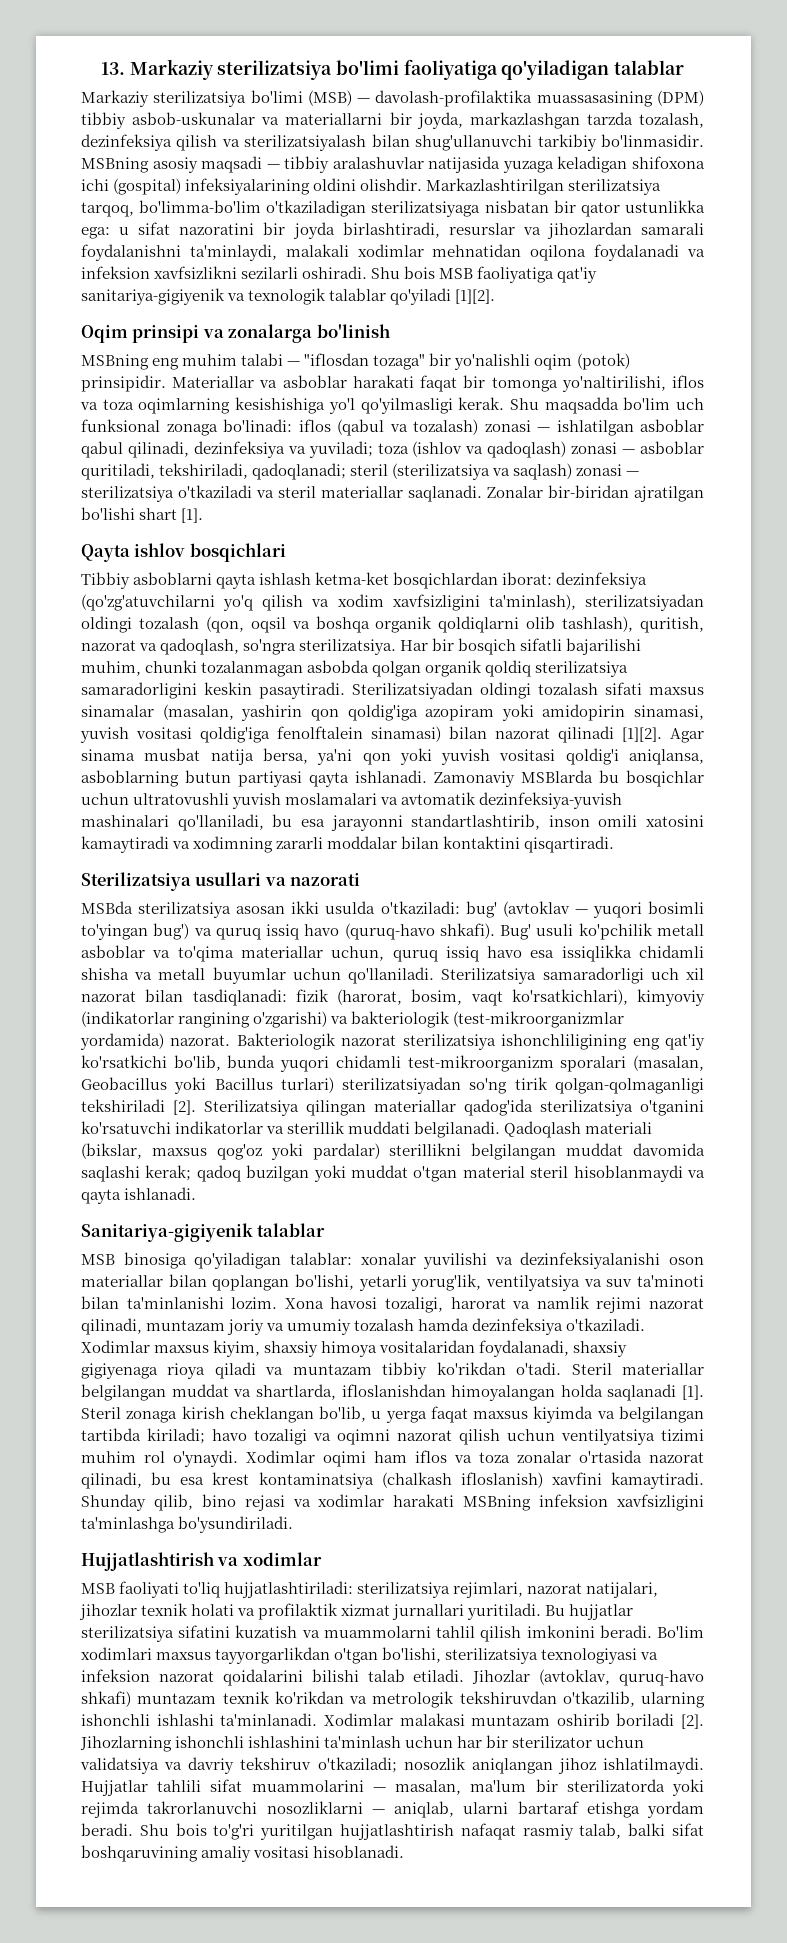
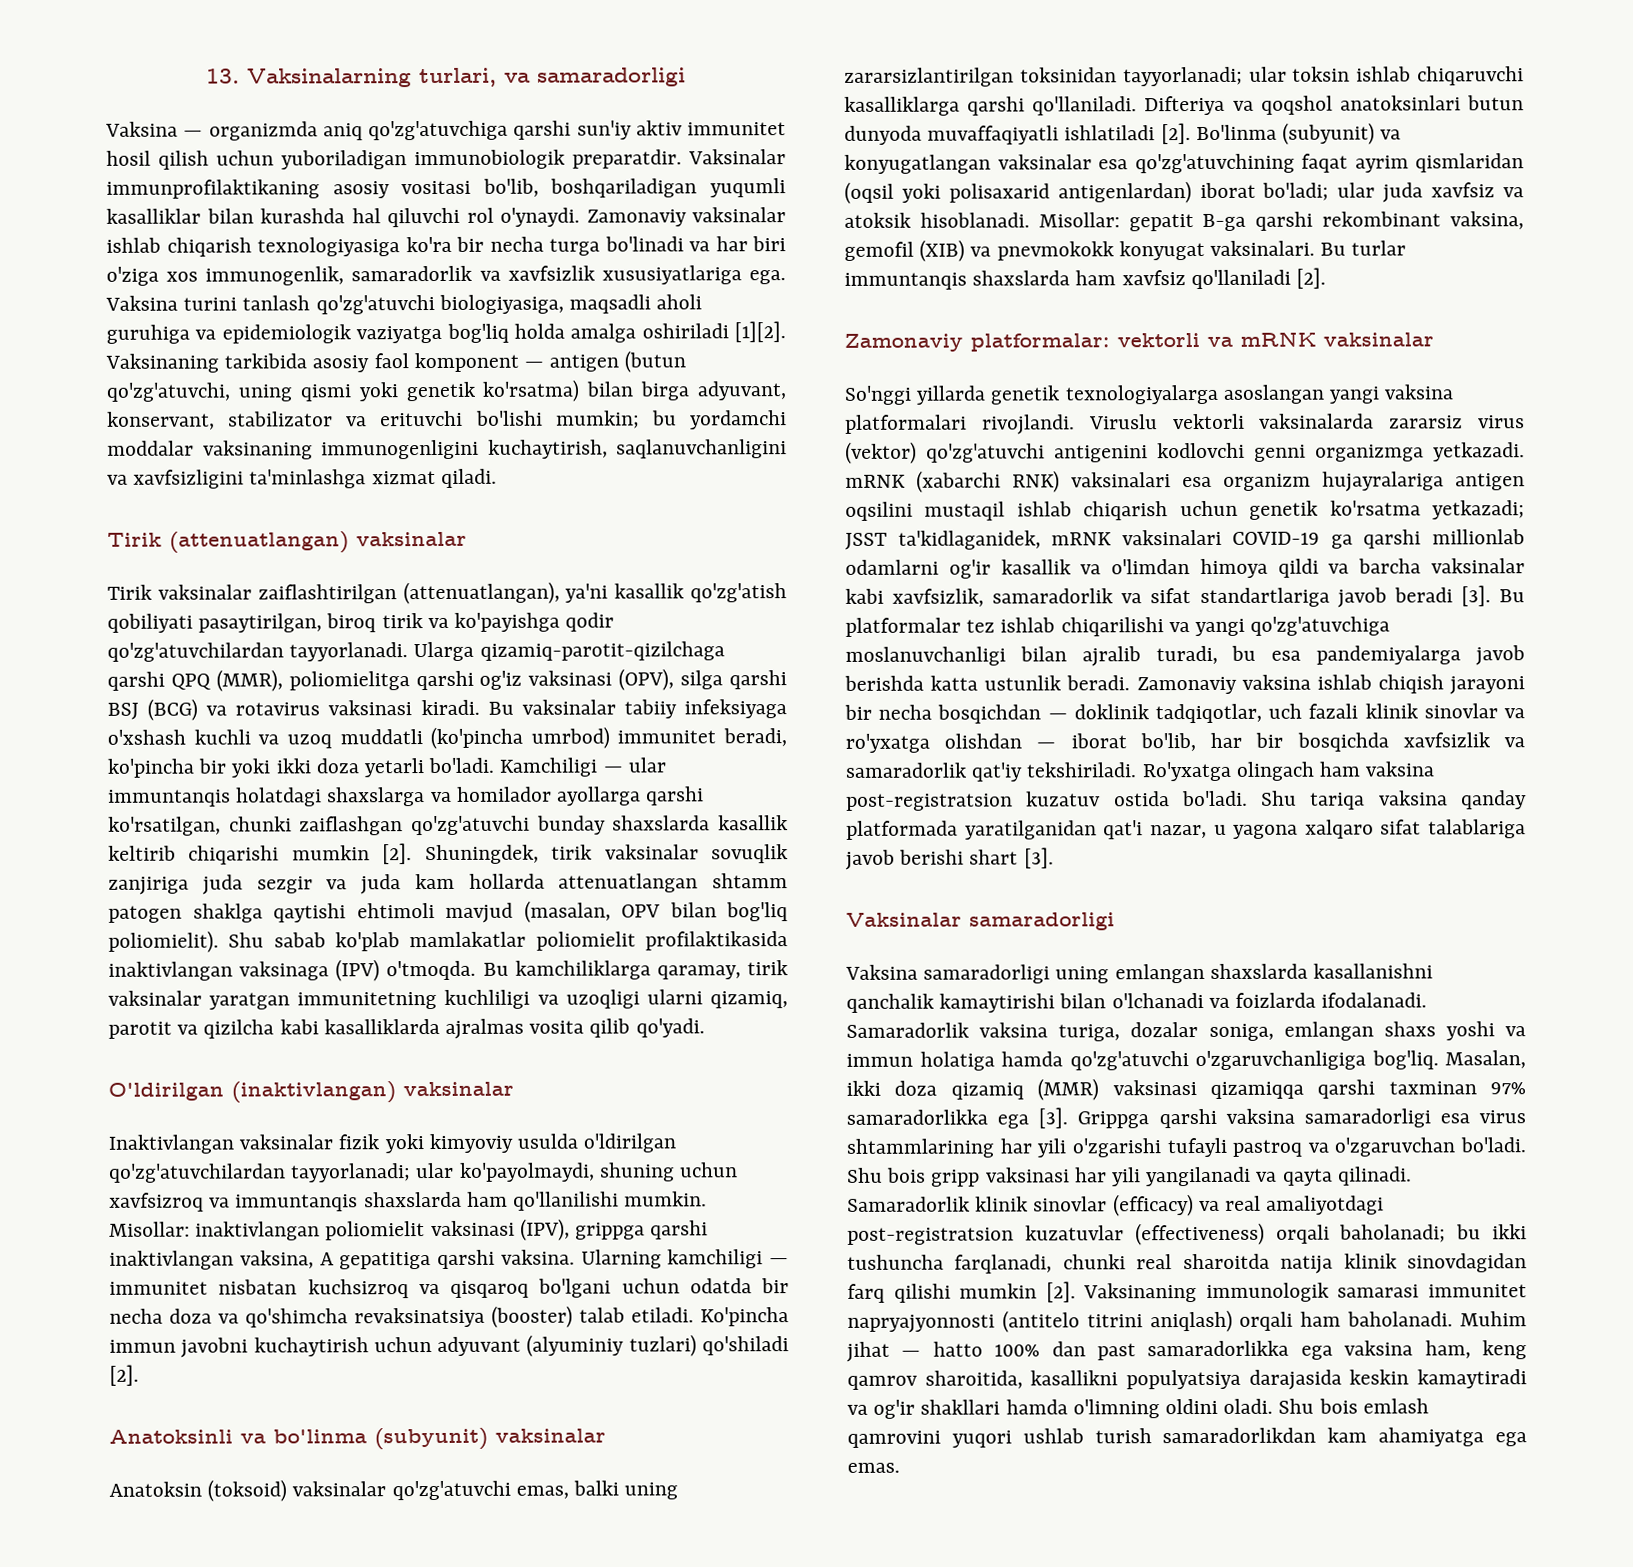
- 13. Markaziy sterilizatsiya bo'limi faoliyatiga qo'yiladigan talablar
- Markaziy sterilizatsiya bo'limi (MSB) — davolash-profilaktika muassasasining (DPM) tibbiy asbob-uskunalar va materiallarni bir joyda, markazlashgan tarzda tozalash, dezinfeksiya qilish va sterilizatsiyalash bilan shug'ullanuvchi tarkibiy bo'linmasidir. MSBning asosiy maqsadi — tibbiy aralashuvlar natijasida yuzaga keladigan shifoxona ichi (gospital) infeksiyalarining oldini olishdir. Markazlashtirilgan sterilizatsiya tarqoq, bo'limma-bo'lim o'tkaziladigan sterilizatsiyaga nisbatan bir qator ustunlikka ega: u sifat nazoratini bir joyda birlashtiradi, resurslar va jihozlardan samarali foydalanishni ta'minlaydi, malakali xodimlar mehnatidan oqilona foydalanadi va infeksion xavfsizlikni sezilarli oshiradi. Shu bois MSB faoliyatiga qat'iy sanitariya-gigiyenik va texnologik talablar qo'yiladi [1][2].
- Oqim prinsipi va zonalarga bo'linish
- MSBning eng muhim talabi — "iflosdan tozaga" bir yo'nalishli oqim (potok) prinsipidir. Materiallar va asboblar harakati faqat bir tomonga yo'naltirilishi, iflos va toza oqimlarning kesishishiga yo'l qo'yilmasligi kerak. Shu maqsadda bo'lim uch funksional zonaga bo'linadi: iflos (qabul va tozalash) zonasi — ishlatilgan asboblar qabul qilinadi, dezinfeksiya va yuviladi; toza (ishlov va qadoqlash) zonasi — asboblar quritiladi, tekshiriladi, qadoqlanadi; steril (sterilizatsiya va saqlash) zonasi — sterilizatsiya o'tkaziladi va steril materiallar saqlanadi. Zonalar bir-biridan ajratilgan bo'lishi shart [1].
- Qayta ishlov bosqichlari
- Tibbiy asboblarni qayta ishlash ketma-ket bosqichlardan iborat: dezinfeksiya (qo'zg'atuvchilarni yo'q qilish va xodim xavfsizligini ta'minlash), sterilizatsiyadan oldingi tozalash (qon, oqsil va boshqa organik qoldiqlarni olib tashlash), quritish, nazorat va qadoqlash, so'ngra sterilizatsiya. Har bir bosqich sifatli bajarilishi muhim, chunki tozalanmagan asbobda qolgan organik qoldiq sterilizatsiya samaradorligini keskin pasaytiradi. Sterilizatsiyadan oldingi tozalash sifati maxsus sinamalar (masalan, yashirin qon qoldig'iga azopiram yoki amidopirin sinamasi, yuvish vositasi qoldig'iga fenolftalein sinamasi) bilan nazorat qilinadi [1][2]. Agar sinama musbat natija bersa, ya'ni qon yoki yuvish vositasi qoldig'i aniqlansa, asboblarning butun partiyasi qayta ishlanadi. Zamonaviy MSBlarda bu bosqichlar uchun ultratovushli yuvish moslamalari va avtomatik dezinfeksiya-yuvish mashinalari qo'llaniladi, bu esa jarayonni standartlashtirib, inson omili xatosini kamaytiradi va xodimning zararli moddalar bilan kontaktini qisqartiradi.
- Sterilizatsiya usullari va nazorati
- MSBda sterilizatsiya asosan ikki usulda o'tkaziladi: bug' (avtoklav — yuqori bosimli to'yingan bug') va quruq issiq havo (quruq-havo shkafi). Bug' usuli ko'pchilik metall asboblar va to'qima materiallar uchun, quruq issiq havo esa issiqlikka chidamli shisha va metall buyumlar uchun qo'llaniladi. Sterilizatsiya samaradorligi uch xil nazorat bilan tasdiqlanadi: fizik (harorat, bosim, vaqt ko'rsatkichlari), kimyoviy (indikatorlar rangining o'zgarishi) va bakteriologik (test-mikroorganizmlar yordamida) nazorat. Bakteriologik nazorat sterilizatsiya ishonchliligining eng qat'iy ko'rsatkichi bo'lib, bunda yuqori chidamli test-mikroorganizm sporalari (masalan, Geobacillus yoki Bacillus turlari) sterilizatsiyadan so'ng tirik qolgan-qolmaganligi tekshiriladi [2]. Sterilizatsiya qilingan materiallar qadog'ida sterilizatsiya o'tganini ko'rsatuvchi indikatorlar va sterillik muddati belgilanadi. Qadoqlash materiali (bikslar, maxsus qog'oz yoki pardalar) sterillikni belgilangan muddat davomida saqlashi kerak; qadoq buzilgan yoki muddat o'tgan material steril hisoblanmaydi va qayta ishlanadi.
- Sanitariya-gigiyenik talablar
- MSB binosiga qo'yiladigan talablar: xonalar yuvilishi va dezinfeksiyalanishi oson materiallar bilan qoplangan bo'lishi, yetarli yorug'lik, ventilyatsiya va suv ta'minoti bilan ta'minlanishi lozim. Xona havosi tozaligi, harorat va namlik rejimi nazorat qilinadi, muntazam joriy va umumiy tozalash hamda dezinfeksiya o'tkaziladi. Xodimlar maxsus kiyim, shaxsiy himoya vositalaridan foydalanadi, shaxsiy gigiyenaga rioya qiladi va muntazam tibbiy ko'rikdan o'tadi. Steril materiallar belgilangan muddat va shartlarda, ifloslanishdan himoyalangan holda saqlanadi [1]. Steril zonaga kirish cheklangan bo'lib, u yerga faqat maxsus kiyimda va belgilangan tartibda kiriladi; havo tozaligi va oqimni nazorat qilish uchun ventilyatsiya tizimi muhim rol o'ynaydi. Xodimlar oqimi ham iflos va toza zonalar o'rtasida nazorat qilinadi, bu esa krest kontaminatsiya (chalkash ifloslanish) xavfini kamaytiradi. Shunday qilib, bino rejasi va xodimlar harakati MSBning infeksion xavfsizligini ta'minlashga bo'ysundiriladi.
- Hujjatlashtirish va xodimlar
- MSB faoliyati to'liq hujjatlashtiriladi: sterilizatsiya rejimlari, nazorat natijalari, jihozlar texnik holati va profilaktik xizmat jurnallari yuritiladi. Bu hujjatlar sterilizatsiya sifatini kuzatish va muammolarni tahlil qilish imkonini beradi. Bo'lim xodimlari maxsus tayyorgarlikdan o'tgan bo'lishi, sterilizatsiya texnologiyasi va infeksion nazorat qoidalarini bilishi talab etiladi. Jihozlar (avtoklav, quruq-havo shkafi) muntazam texnik ko'rikdan va metrologik tekshiruvdan o'tkazilib, ularning ishonchli ishlashi ta'minlanadi. Xodimlar malakasi muntazam oshirib boriladi [2]. Jihozlarning ishonchli ishlashini ta'minlash uchun har bir sterilizator uchun validatsiya va davriy tekshiruv o'tkaziladi; nosozlik aniqlangan jihoz ishlatilmaydi. Hujjatlar tahlili sifat muammolarini — masalan, ma'lum bir sterilizatorda yoki rejimda takrorlanuvchi nosozliklarni — aniqlab, ularni bartaraf etishga yordam beradi. Shu bois to'g'ri yuritilgan hujjatlashtirish nafaqat rasmiy talab, balki sifat boshqaruvining amaliy vositasi hisoblanadi.
+ 13. Vaksinalarning turlari, va samaradorligi
+ Vaksina — organizmda aniq qo'zg'atuvchiga qarshi sun'iy aktiv immunitet hosil qilish uchun yuboriladigan immunobiologik preparatdir. Vaksinalar immunprofilaktikaning asosiy vositasi bo'lib, boshqariladigan yuqumli kasalliklar bilan kurashda hal qiluvchi rol o'ynaydi. Zamonaviy vaksinalar ishlab chiqarish texnologiyasiga ko'ra bir necha turga bo'linadi va har biri o'ziga xos immunogenlik, samaradorlik va xavfsizlik xususiyatlariga ega. Vaksina turini tanlash qo'zg'atuvchi biologiyasiga, maqsadli aholi guruhiga va epidemiologik vaziyatga bog'liq holda amalga oshiriladi [1][2]. Vaksinaning tarkibida asosiy faol komponent — antigen (butun qo'zg'atuvchi, uning qismi yoki genetik ko'rsatma) bilan birga adyuvant, konservant, stabilizator va erituvchi bo'lishi mumkin; bu yordamchi moddalar vaksinaning immunogenligini kuchaytirish, saqlanuvchanligini va xavfsizligini ta'minlashga xizmat qiladi.
+ Tirik (attenuatlangan) vaksinalar
+ Tirik vaksinalar zaiflashtirilgan (attenuatlangan), ya'ni kasallik qo'zg'atish qobiliyati pasaytirilgan, biroq tirik va ko'payishga qodir qo'zg'atuvchilardan tayyorlanadi. Ularga qizamiq-parotit-qizilchaga qarshi QPQ (MMR), poliomielitga qarshi og'iz vaksinasi (OPV), silga qarshi BSJ (BCG) va rotavirus vaksinasi kiradi. Bu vaksinalar tabiiy infeksiyaga o'xshash kuchli va uzoq muddatli (ko'pincha umrbod) immunitet beradi, ko'pincha bir yoki ikki doza yetarli bo'ladi. Kamchiligi — ular immuntanqis holatdagi shaxslarga va homilador ayollarga qarshi ko'rsatilgan, chunki zaiflashgan qo'zg'atuvchi bunday shaxslarda kasallik keltirib chiqarishi mumkin [2]. Shuningdek, tirik vaksinalar sovuqlik zanjiriga juda sezgir va juda kam hollarda attenuatlangan shtamm patogen shaklga qaytishi ehtimoli mavjud (masalan, OPV bilan bog'liq poliomielit). Shu sabab ko'plab mamlakatlar poliomielit profilaktikasida inaktivlangan vaksinaga (IPV) o'tmoqda. Bu kamchiliklarga qaramay, tirik vaksinalar yaratgan immunitetning kuchliligi va uzoqligi ularni qizamiq, parotit va qizilcha kabi kasalliklarda ajralmas vosita qilib qo'yadi.
+ O'ldirilgan (inaktivlangan) vaksinalar
+ Inaktivlangan vaksinalar fizik yoki kimyoviy usulda o'ldirilgan qo'zg'atuvchilardan tayyorlanadi; ular ko'payolmaydi, shuning uchun xavfsizroq va immuntanqis shaxslarda ham qo'llanilishi mumkin. Misollar: inaktivlangan poliomielit vaksinasi (IPV), grippga qarshi inaktivlangan vaksina, A gepatitiga qarshi vaksina. Ularning kamchiligi — immunitet nisbatan kuchsizroq va qisqaroq bo'lgani uchun odatda bir necha doza va qo'shimcha revaksinatsiya (booster) talab etiladi. Ko'pincha immun javobni kuchaytirish uchun adyuvant (alyuminiy tuzlari) qo'shiladi [2].
+ Anatoksinli va bo'linma (subyunit) vaksinalar
+ Anatoksin (toksoid) vaksinalar qo'zg'atuvchi emas, balki uning zararsizlantirilgan toksinidan tayyorlanadi; ular toksin ishlab chiqaruvchi kasalliklarga qarshi qo'llaniladi. Difteriya va qoqshol anatoksinlari butun dunyoda muvaffaqiyatli ishlatiladi [2]. Bo'linma (subyunit) va konyugatlangan vaksinalar esa qo'zg'atuvchining faqat ayrim qismlaridan (oqsil yoki polisaxarid antigenlardan) iborat bo'ladi; ular juda xavfsiz va atoksik hisoblanadi. Misollar: gepatit B-ga qarshi rekombinant vaksina, gemofil (XIB) va pnevmokokk konyugat vaksinalari. Bu turlar immuntanqis shaxslarda ham xavfsiz qo'llaniladi [2].
+ Zamonaviy platformalar: vektorli va mRNK vaksinalar
+ So'nggi yillarda genetik texnologiyalarga asoslangan yangi vaksina platformalari rivojlandi. Viruslu vektorli vaksinalarda zararsiz virus (vektor) qo'zg'atuvchi antigenini kodlovchi genni organizmga yetkazadi. mRNK (xabarchi RNK) vaksinalari esa organizm hujayralariga antigen oqsilini mustaqil ishlab chiqarish uchun genetik ko'rsatma yetkazadi; JSST ta'kidlaganidek, mRNK vaksinalari COVID-19 ga qarshi millionlab odamlarni og'ir kasallik va o'limdan himoya qildi va barcha vaksinalar kabi xavfsizlik, samaradorlik va sifat standartlariga javob beradi [3]. Bu platformalar tez ishlab chiqarilishi va yangi qo'zg'atuvchiga moslanuvchanligi bilan ajralib turadi, bu esa pandemiyalarga javob berishda katta ustunlik beradi. Zamonaviy vaksina ishlab chiqish jarayoni bir necha bosqichdan — doklinik tadqiqotlar, uch fazali klinik sinovlar va ro'yxatga olishdan — iborat bo'lib, har bir bosqichda xavfsizlik va samaradorlik qat'iy tekshiriladi. Ro'yxatga olingach ham vaksina post-registratsion kuzatuv ostida bo'ladi. Shu tariqa vaksina qanday platformada yaratilganidan qat'i nazar, u yagona xalqaro sifat talablariga javob berishi shart [3].
+ Vaksinalar samaradorligi
+ Vaksina samaradorligi uning emlangan shaxslarda kasallanishni qanchalik kamaytirishi bilan o'lchanadi va foizlarda ifodalanadi. Samaradorlik vaksina turiga, dozalar soniga, emlangan shaxs yoshi va immun holatiga hamda qo'zg'atuvchi o'zgaruvchanligiga bog'liq. Masalan, ikki doza qizamiq (MMR) vaksinasi qizamiqqa qarshi taxminan 97% samaradorlikka ega [3]. Grippga qarshi vaksina samaradorligi esa virus shtammlarining har yili o'zgarishi tufayli pastroq va o'zgaruvchan bo'ladi. Shu bois gripp vaksinasi har yili yangilanadi va qayta qilinadi. Samaradorlik klinik sinovlar (efficacy) va real amaliyotdagi post-registratsion kuzatuvlar (effectiveness) orqali baholanadi; bu ikki tushuncha farqlanadi, chunki real sharoitda natija klinik sinovdagidan farq qilishi mumkin [2]. Vaksinaning immunologik samarasi immunitet napryajyonnosti (antitelo titrini aniqlash) orqali ham baholanadi. Muhim jihat — hatto 100% dan past samaradorlikka ega vaksina ham, keng qamrov sharoitida, kasallikni populyatsiya darajasida keskin kamaytiradi va og'ir shakllari hamda o'limning oldini oladi. Shu bois emlash qamrovini yuqori ushlab turish samaradorlikdan kam ahamiyatga ega emas.

